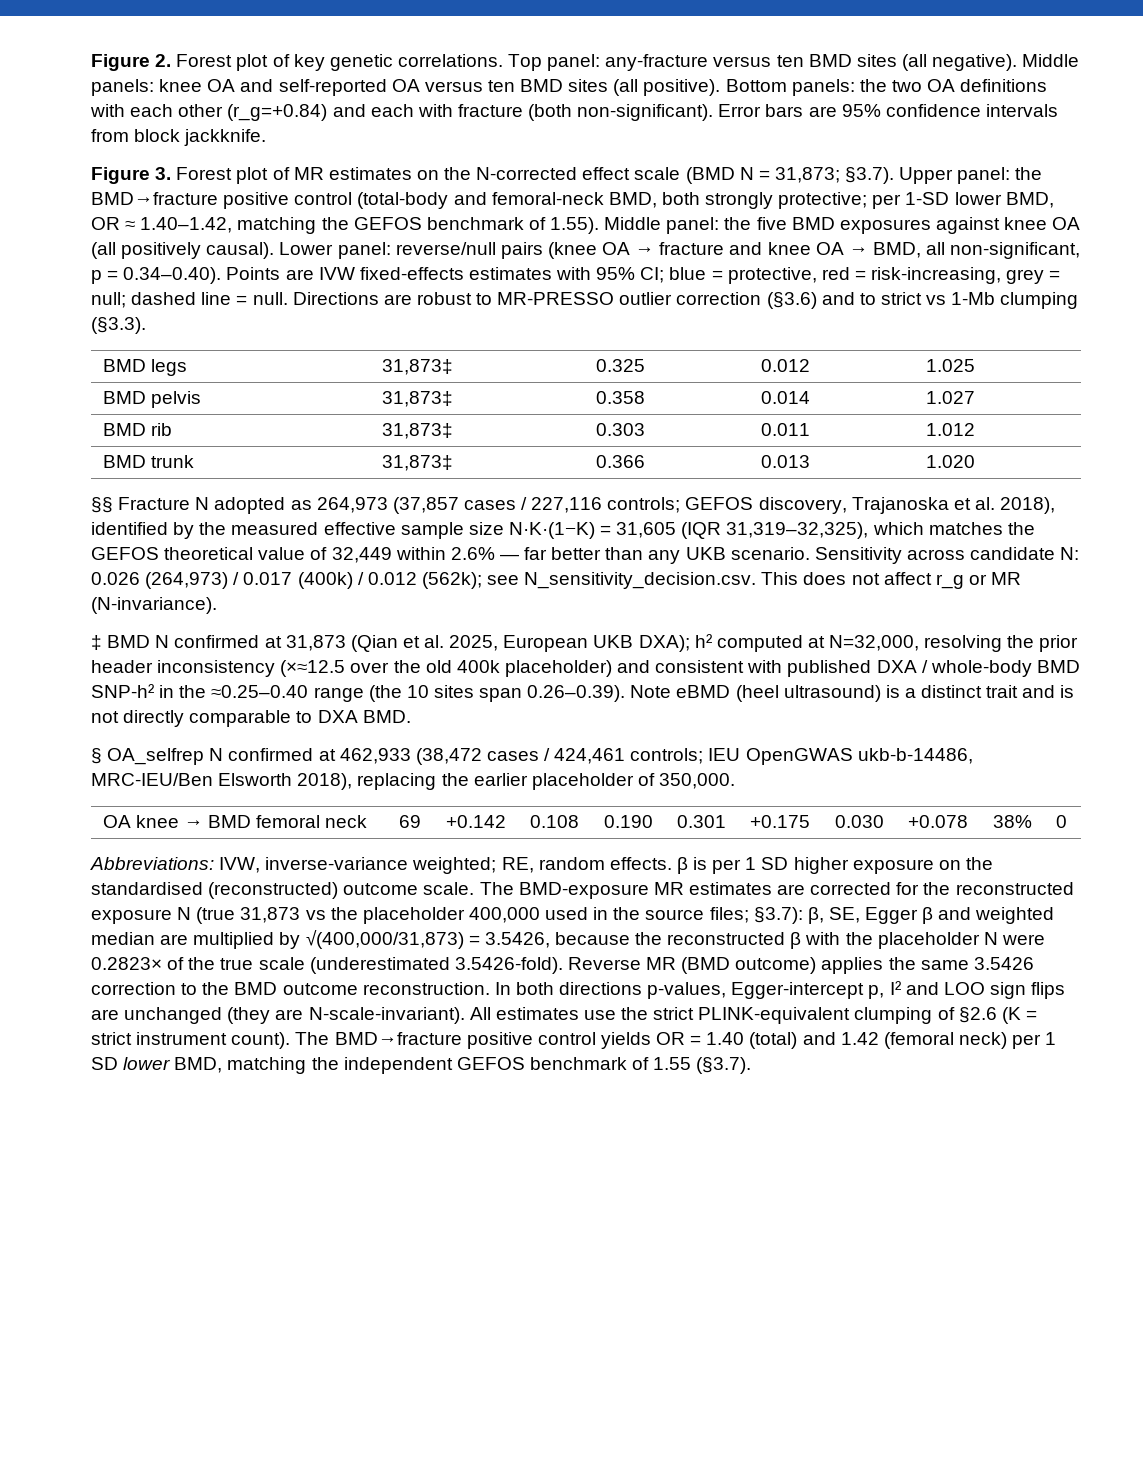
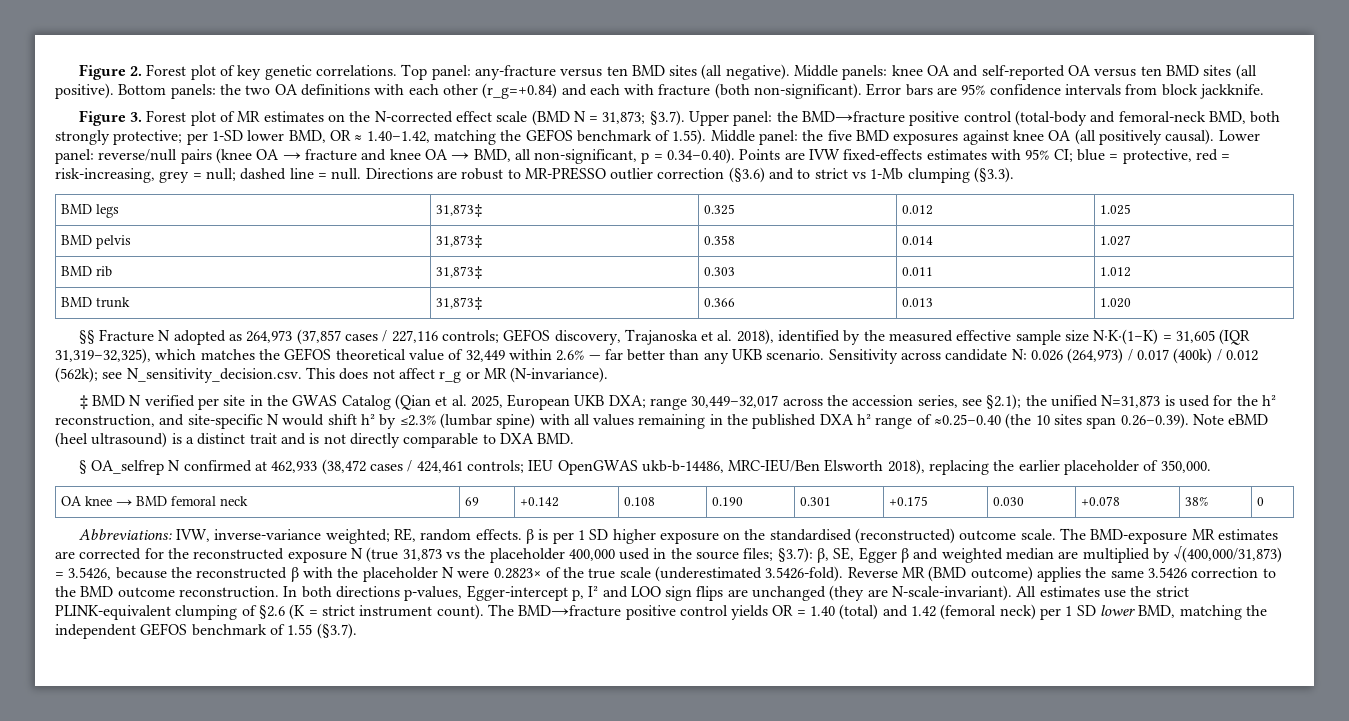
- ‡ BMD N confirmed at 31,873 (Qian et al. 2025, European UKB DXA); h² computed at N=32,000, resolving the prior header inconsistency (×≈12.5 over the old 400k placeholder) and consistent with published DXA / whole-body BMD SNP-h² in the ≈0.25–0.40 range (the 10 sites span 0.26–0.39). Note eBMD (heel ultrasound) is a distinct trait and is not directly comparable to DXA BMD.
+ ‡ BMD N verified per site in the GWAS Catalog (Qian et al. 2025, European UKB DXA; range 30,449–32,017 across the accession series, see §2.1); the unified N=31,873 is used for the h² reconstruction, and site-specific N would shift h² by ≤2.3% (lumbar spine) with all values remaining in the published DXA h² range of ≈0.25–0.40 (the 10 sites span 0.26–0.39). Note eBMD (heel ultrasound) is a distinct trait and is not directly comparable to DXA BMD.

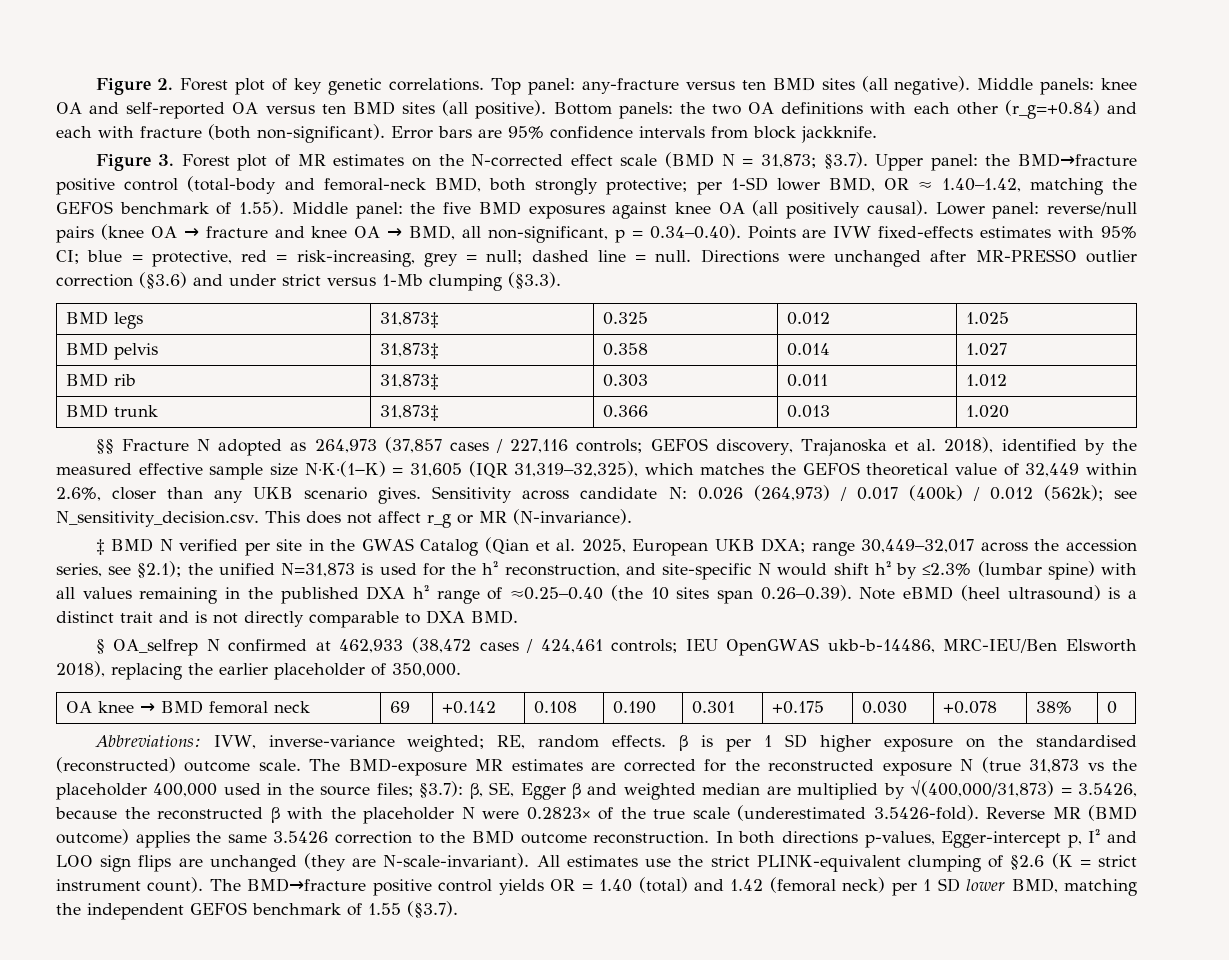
- Directions are robust to MR-PRESSO outlier correction (§3.6) and to strict vs 1-Mb clumping (§3.3).
+ Directions were unchanged after MR-PRESSO outlier correction (§3.6) and under strict versus 1-Mb clumping (§3.3).
- §§ Fracture N adopted as 264,973 (37,857 cases / 227,116 controls; GEFOS discovery, Trajanoska et al. 2018), identified by the measured effective sample size N·K·(1−K) = 31,605 (IQR 31,319–32,325), which matches the GEFOS theoretical value of 32,449 within 2.6% — far better than any UKB scenario.
+ §§ Fracture N adopted as 264,973 (37,857 cases / 227,116 controls; GEFOS discovery, Trajanoska et al. 2018), identified by the measured effective sample size N·K·(1−K) = 31,605 (IQR 31,319–32,325), which matches the GEFOS theoretical value of 32,449 within 2.6%, closer than any UKB scenario gives.

